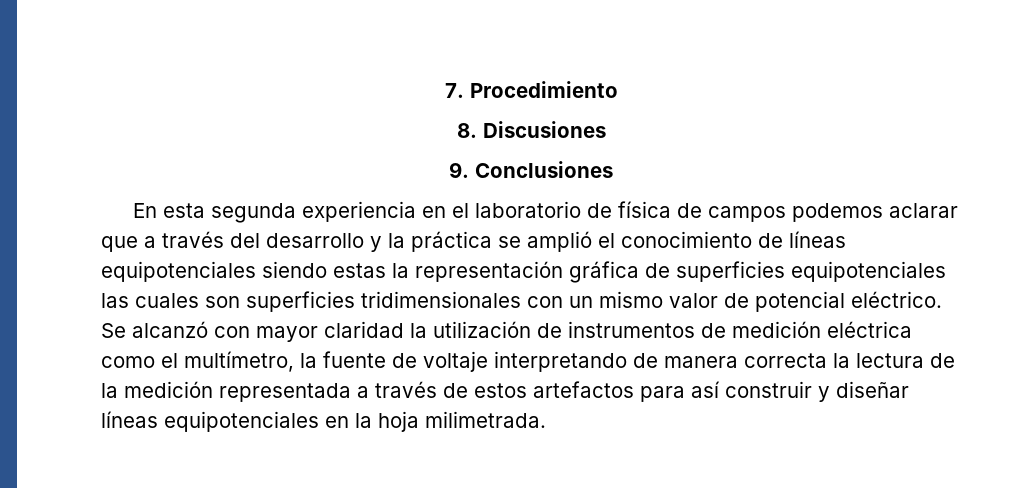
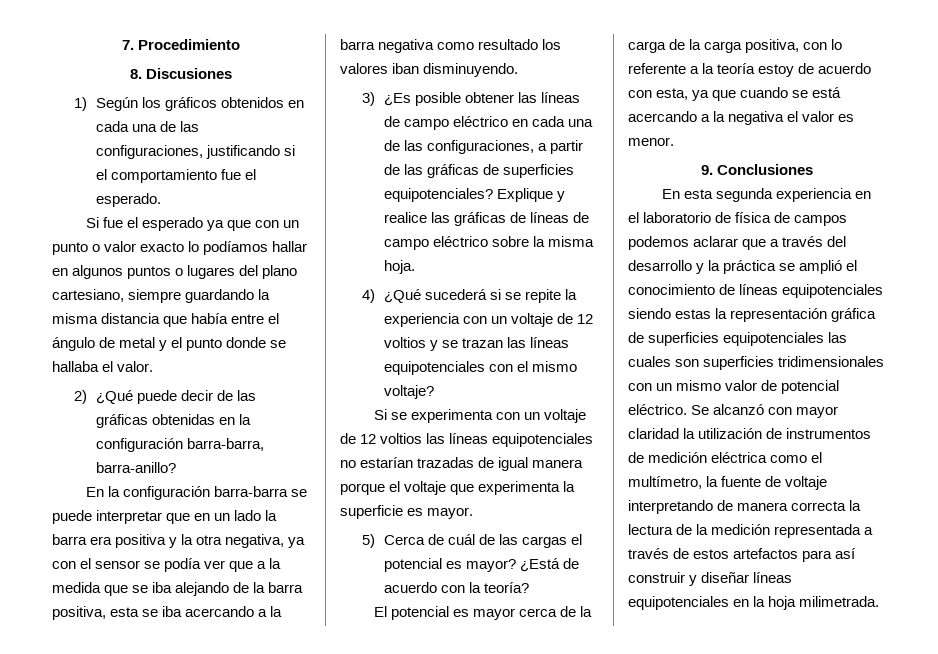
+ 1) Según los gráficos obtenidos en cada una de las configuraciones, justificando si el comportamiento fue el esperado.
+ Si fue el esperado ya que con un punto o valor exacto lo podíamos hallar en algunos puntos o lugares del plano cartesiano, siempre guardando la misma distancia que había entre el ángulo de metal y el punto donde se hallaba el valor.
+ 2) ¿Qué puede decir de las gráficas obtenidas en la configuración barra-barra, barra-anillo?
+ En la configuración barra-barra se puede interpretar que en un lado la barra era positiva y la otra negativa, ya con el sensor se podía ver que a la medida que se iba alejando de la barra positiva, esta se iba acercando a la barra negativa como resultado los valores iban disminuyendo.
+ 3) ¿Es posible obtener las líneas de campo eléctrico en cada una de las configuraciones, a partir de las gráficas de superficies equipotenciales? Explique y realice las gráficas de líneas de campo eléctrico sobre la misma hoja.
+ 4) ¿Qué sucederá si se repite la experiencia con un voltaje de 12 voltios y se trazan las líneas equipotenciales con el mismo voltaje?
+ Si se experimenta con un voltaje de 12 voltios las líneas equipotenciales no estarían trazadas de igual manera porque el voltaje que experimenta la superficie es mayor.
+ 5) Cerca de cuál de las cargas el potencial es mayor? ¿Está de acuerdo con la teoría?
+ El potencial es mayor cerca de la carga de la carga positiva, con lo referente a la teoría estoy de acuerdo con esta, ya que cuando se está acercando a la negativa el valor es menor.

